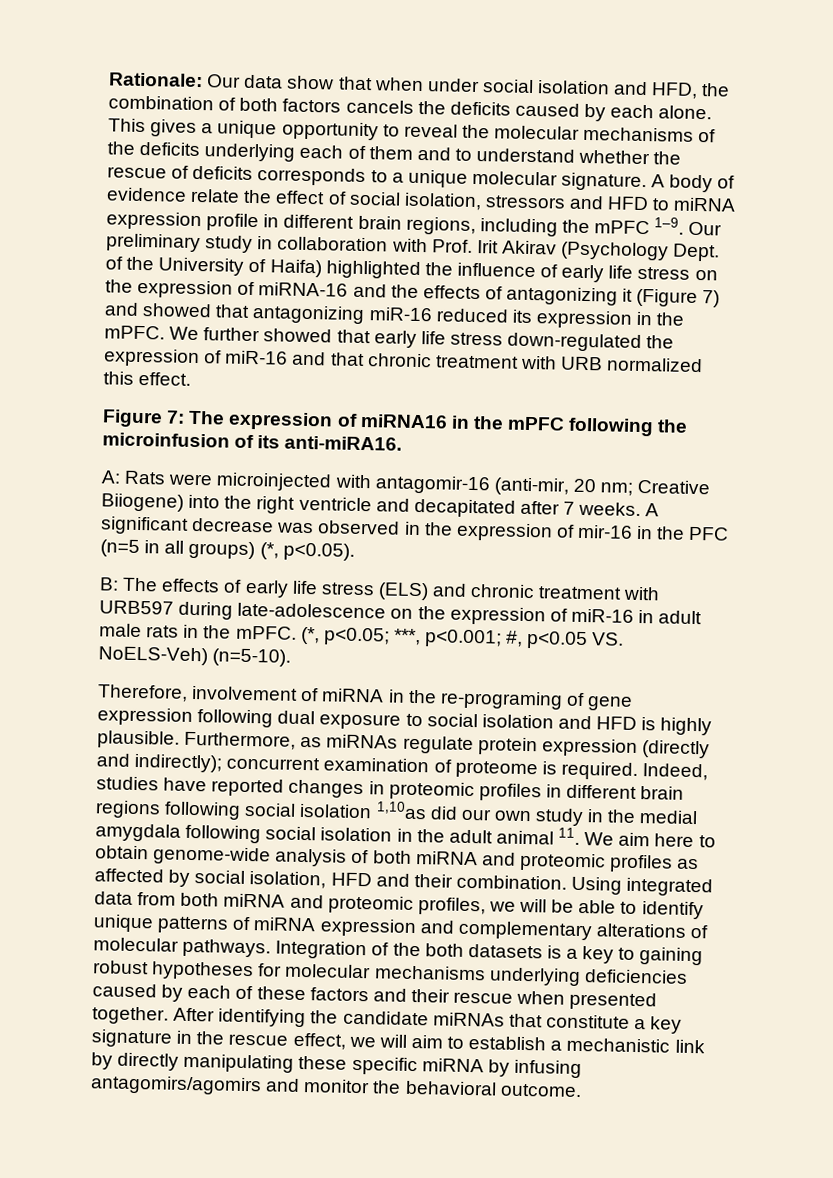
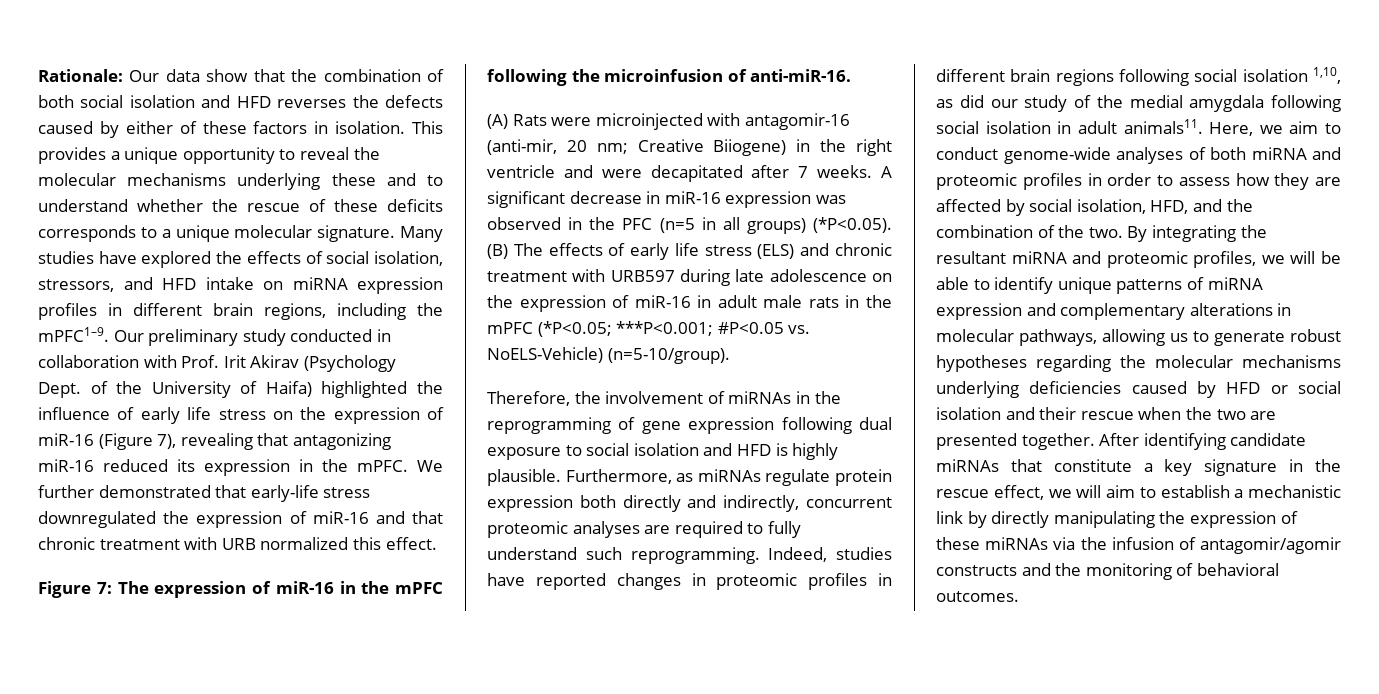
- Rationale: Our data show that when under social isolation and HFD, the combination of both factors cancels the deficits caused by each alone. This gives a unique opportunity to reveal the molecular mechanisms of the deficits underlying each of them and to understand whether the rescue of deficits corresponds to a unique molecular signature.
+ Rationale: Our data show that the combination of both social isolation and HFD reverses the defects caused by either of these factors in isolation. This provides a unique opportunity to reveal the molecular mechanisms underlying these and to understand whether the rescue of these deficits corresponds to a unique molecular signature.
- A body of evidence relate the effect of social isolation, stressors and HFD to miRNA expression profile in different brain regions, including the mPFC 1–9.
+ Many studies have explored the effects of social isolation, stressors, and HFD intake on miRNA expression profiles in different brain regions, including the mPFC1–9.
- Our preliminary study in collaboration with Prof. Irit Akirav (Psychology Dept. of the University of Haifa) highlighted the influence of early life stress on the expression of miRNA-16 and the effects of antagonizing it (Figure 7) and showed that antagonizing miR-16 reduced its expression in the mPFC.
+ Our preliminary study conducted in collaboration with Prof. Irit Akirav (Psychology Dept. of the University of Haifa) highlighted the influence of early life stress on the expression of miR-16 (Figure 7), revealing that antagonizing miR-16 reduced its expression in the mPFC.
- We further showed that early life stress down-regulated the expression of miR-16 and that chronic treatment with URB normalized this effect.
+ We further demonstrated that early-life stress downregulated the expression of miR-16 and that chronic treatment with URB normalized this effect.
- Figure 7: The expression of miRNA16 in the mPFC following the microinfusion of its anti-miRA16.
- A: Rats were microinjected with antagomir-16 (anti-mir, 20 nm; Creative Biiogene) into the right ventricle and decapitated after 7 weeks.
+ Figure 7: The expression of miR-16 in the mPFC following the microinfusion of anti-miR-16.
+ (A) Rats were microinjected with antagomir-16 (anti-mir, 20 nm; Creative Biiogene) in the right ventricle and were decapitated after 7 weeks.
- A significant decrease was observed in the expression of mir-16 in the PFC (n=5 in all groups) (*, p<0.05).
- B: The effects of early life stress (ELS) and chronic treatment with URB597 during late-adolescence on the expression of miR-16 in adult male rats in the mPFC. (*, p<0.05; ***, p<0.001; #, p<0.05 VS. NoELS-Veh) (n=5-10).
+ A significant decrease in miR-16 expression was observed in the PFC (n=5 in all groups) (*P<0.05). (B) The effects of early life stress (ELS) and chronic treatment with URB597 during late adolescence on the expression of miR-16 in adult male rats in the mPFC (*P<0.05; ***P<0.001; #P<0.05 vs. NoELS-Vehicle) (n=5-10/group).
- Therefore, involvement of miRNA in the re-programing of gene expression following dual exposure to social isolation and HFD is highly plausible.
+ Therefore, the involvement of miRNAs in the reprogramming of gene expression following dual exposure to social isolation and HFD is highly plausible.
- Furthermore, as miRNAs regulate protein expression (directly and indirectly); concurrent examination of proteome is required.
+ Furthermore, as miRNAs regulate protein expression both directly and indirectly, concurrent proteomic analyses are required to fully understand such reprogramming.
- Indeed, studies have reported changes in proteomic profiles in different brain regions following social isolation 1,10as did our own study in the medial amygdala following social isolation in the adult animal 11. We aim here to obtain genome-wide analysis of both miRNA and proteomic profiles as affected by social isolation, HFD and their combination. Using integrated data from both miRNA and proteomic profiles, we will be able to identify unique patterns of miRNA expression and complementary alterations of molecular pathways. Integration of the both datasets is a key to gaining robust hypotheses for molecular mechanisms underlying deficiencies caused by each of these factors and their rescue when presented together.
+ Indeed, studies have reported changes in proteomic profiles in different brain regions following social isolation 1,10, as did our study of the medial amygdala following social isolation in adult animals11. Here, we aim to conduct genome-wide analyses of both miRNA and proteomic profiles in order to assess how they are affected by social isolation, HFD, and the combination of the two. By integrating the resultant miRNA and proteomic profiles, we will be able to identify unique patterns of miRNA expression and complementary alterations in molecular pathways, allowing us to generate robust hypotheses regarding the molecular mechanisms underlying deficiencies caused by HFD or social isolation and their rescue when the two are presented together.
- After identifying the candidate miRNAs that constitute a key signature in the rescue effect, we will aim to establish a mechanistic link by directly manipulating these specific miRNA by infusing antagomirs/agomirs and monitor the behavioral outcome.
+ After identifying candidate miRNAs that constitute a key signature in the rescue effect, we will aim to establish a mechanistic link by directly manipulating the expression of these miRNAs via the infusion of antagomir/agomir constructs and the monitoring of behavioral outcomes.

